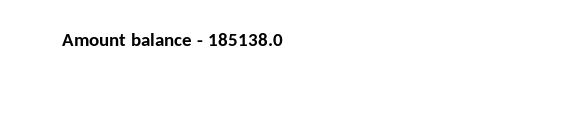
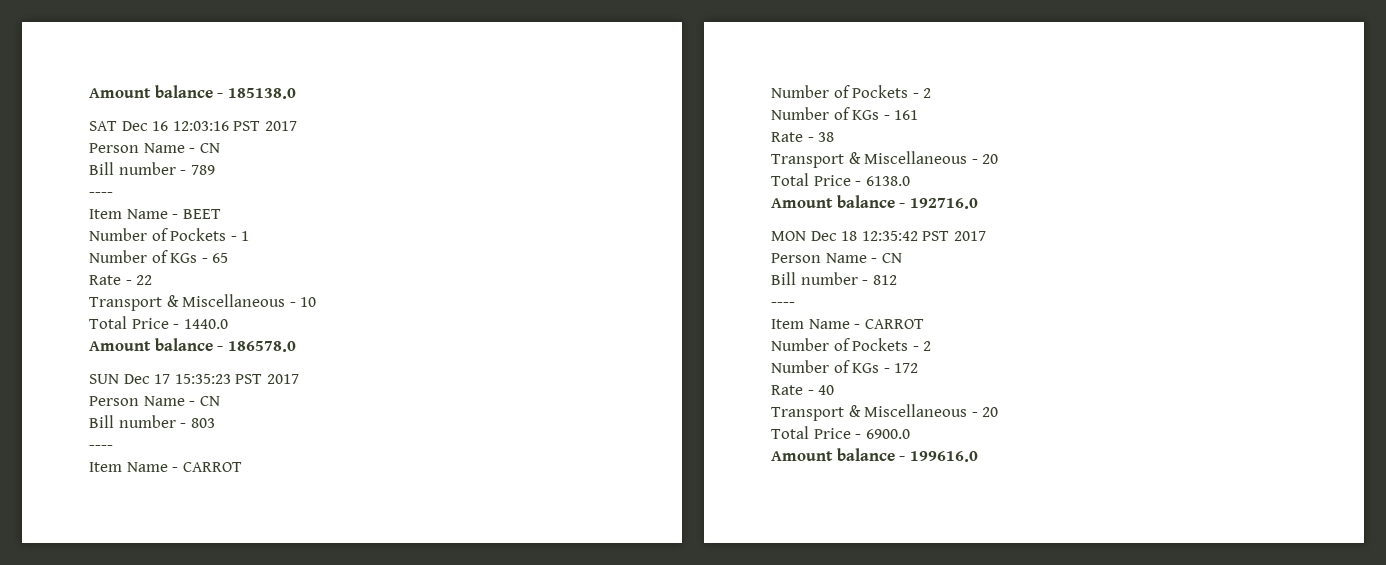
+ SAT Dec 16 12:03:16 PST 2017
+ Person Name - CN
+ Bill number - 789
+ ----
+ Item Name - BEET
+ Number of Pockets - 1
+ Number of KGs - 65
+ Rate - 22
+ Transport & Miscellaneous - 10
+ Total Price - 1440.0
+ Amount balance - 186578.0
+ SUN Dec 17 15:35:23 PST 2017
+ Person Name - CN
+ Bill number - 803
+ ----
+ Item Name - CARROT
+ Number of Pockets - 2
+ Number of KGs - 161
+ Rate - 38
+ Transport & Miscellaneous - 20
+ Total Price - 6138.0
+ Amount balance - 192716.0
+ MON Dec 18 12:35:42 PST 2017
+ Person Name - CN
+ Bill number - 812
+ ----
+ Item Name - CARROT
+ Number of Pockets - 2
+ Number of KGs - 172
+ Rate - 40
+ Transport & Miscellaneous - 20
+ Total Price - 6900.0
+ Amount balance - 199616.0

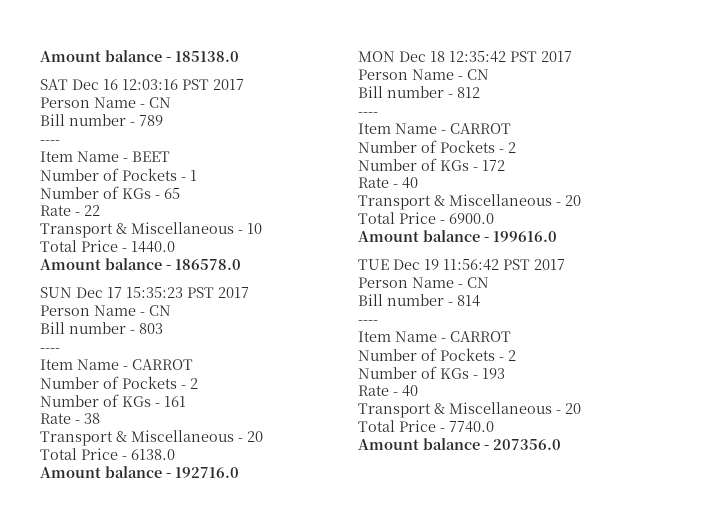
+ TUE Dec 19 11:56:42 PST 2017
+ Person Name - CN
+ Bill number - 814
+ ----
+ Item Name - CARROT
+ Number of Pockets - 2
+ Number of KGs - 193
+ Rate - 40
+ Transport & Miscellaneous - 20
+ Total Price - 7740.0
+ Amount balance - 207356.0

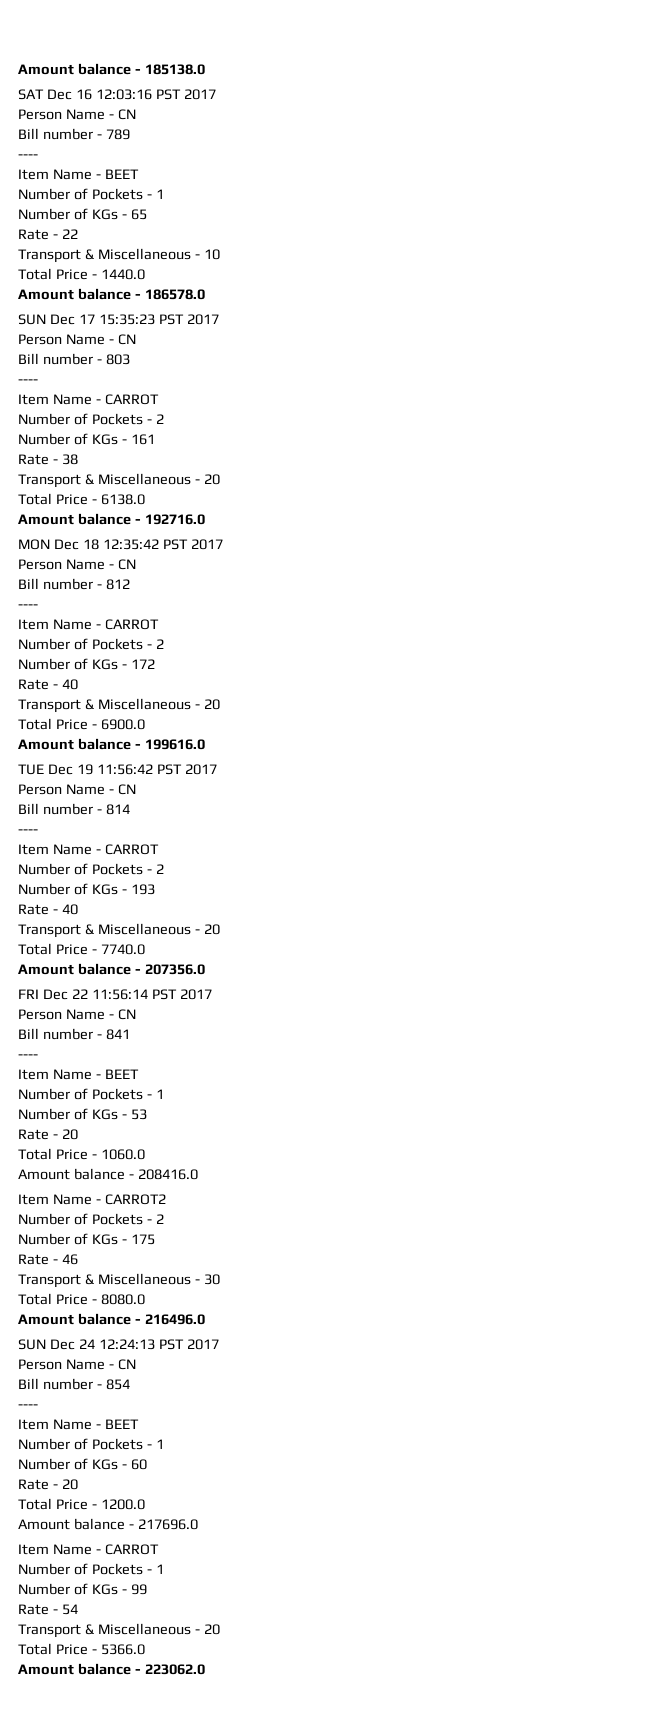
+ FRI Dec 22 11:56:14 PST 2017
+ Person Name - CN
+ Bill number - 841
+ ----
+ Item Name - BEET
+ Number of Pockets - 1
+ Number of KGs - 53
+ Rate - 20
+ Total Price - 1060.0
+ Amount balance - 208416.0
+ Item Name - CARROT2
+ Number of Pockets - 2
+ Number of KGs - 175
+ Rate - 46
+ Transport & Miscellaneous - 30
+ Total Price - 8080.0
+ Amount balance - 216496.0
+ SUN Dec 24 12:24:13 PST 2017
+ Person Name - CN
+ Bill number - 854
+ ----
+ Item Name - BEET
+ Number of Pockets - 1
+ Number of KGs - 60
+ Rate - 20
+ Total Price - 1200.0
+ Amount balance - 217696.0
+ Item Name - CARROT
+ Number of Pockets - 1
+ Number of KGs - 99
+ Rate - 54
+ Transport & Miscellaneous - 20
+ Total Price - 5366.0
+ Amount balance - 223062.0

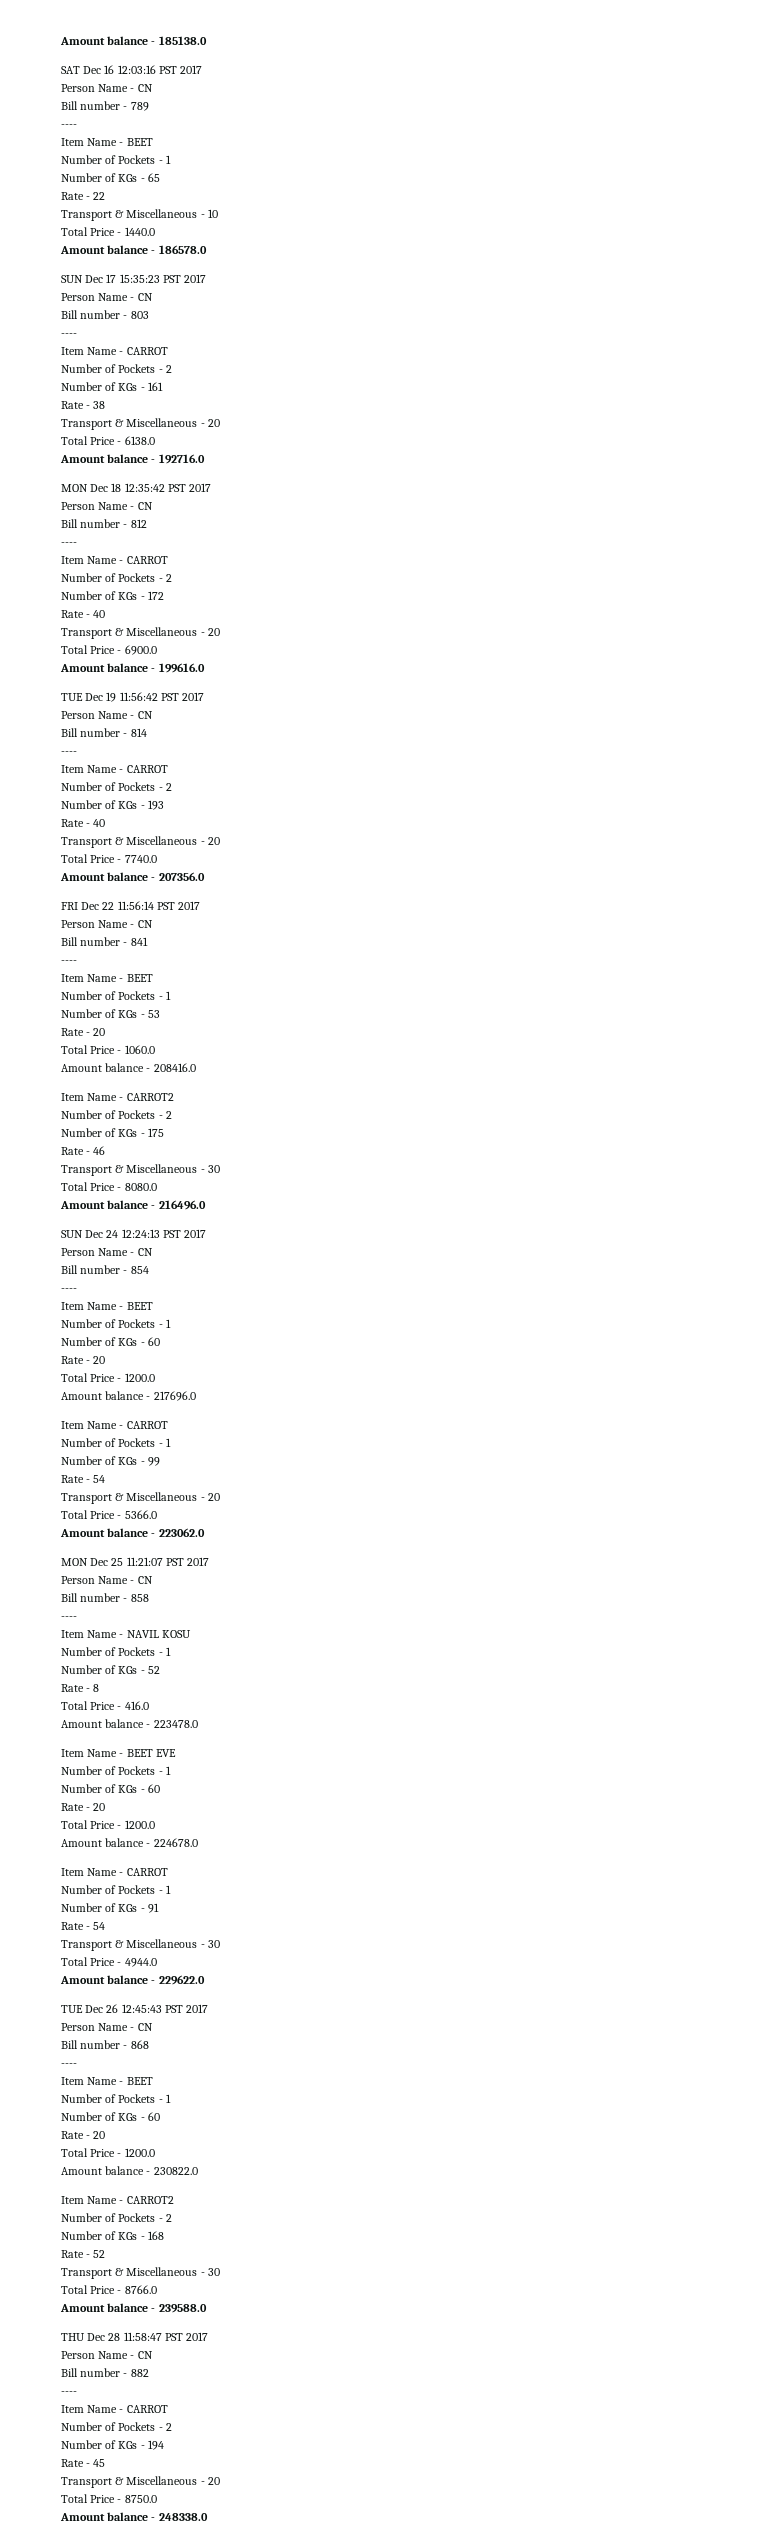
+ MON Dec 25 11:21:07 PST 2017
+ Person Name - CN
+ Bill number - 858
+ ----
+ Item Name - NAVIL KOSU
+ Number of Pockets - 1
+ Number of KGs - 52
+ Rate - 8
+ Total Price - 416.0
+ Amount balance - 223478.0
+ Item Name - BEET EVE
+ Number of Pockets - 1
+ Number of KGs - 60
+ Rate - 20
+ Total Price - 1200.0
+ Amount balance - 224678.0
+ Item Name - CARROT
+ Number of Pockets - 1
+ Number of KGs - 91
+ Rate - 54
+ Transport & Miscellaneous - 30
+ Total Price - 4944.0
+ Amount balance - 229622.0
+ TUE Dec 26 12:45:43 PST 2017
+ Person Name - CN
+ Bill number - 868
+ ----
+ Item Name - BEET
+ Number of Pockets - 1
+ Number of KGs - 60
+ Rate - 20
+ Total Price - 1200.0
+ Amount balance - 230822.0
+ Item Name - CARROT2
+ Number of Pockets - 2
+ Number of KGs - 168
+ Rate - 52
+ Transport & Miscellaneous - 30
+ Total Price - 8766.0
+ Amount balance - 239588.0
+ THU Dec 28 11:58:47 PST 2017
+ Person Name - CN
+ Bill number - 882
+ ----
+ Item Name - CARROT
+ Number of Pockets - 2
+ Number of KGs - 194
+ Rate - 45
+ Transport & Miscellaneous - 20
+ Total Price - 8750.0
+ Amount balance - 248338.0

